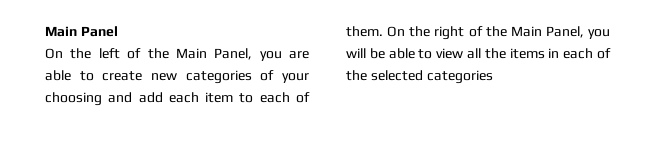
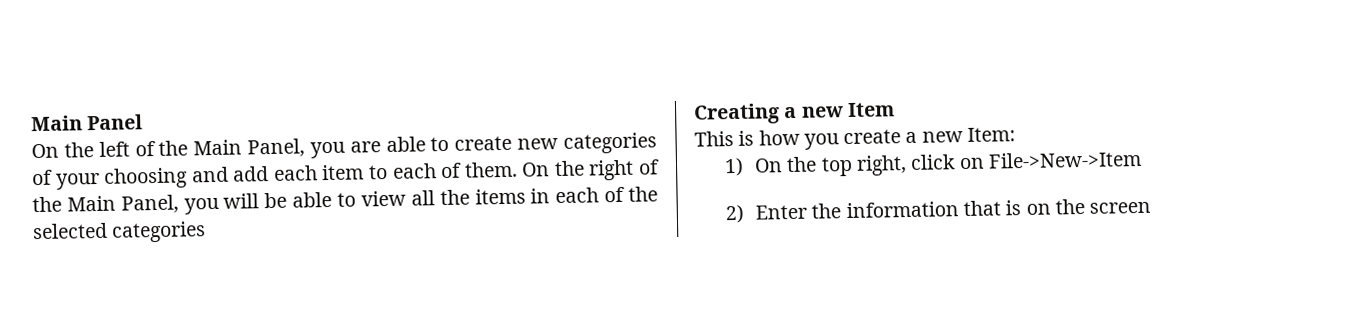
+ Creating a new Item
+ This is how you create a new Item:
+ 1) On the top right, click on File->New->Item
+ 2) Enter the information that is on the screen

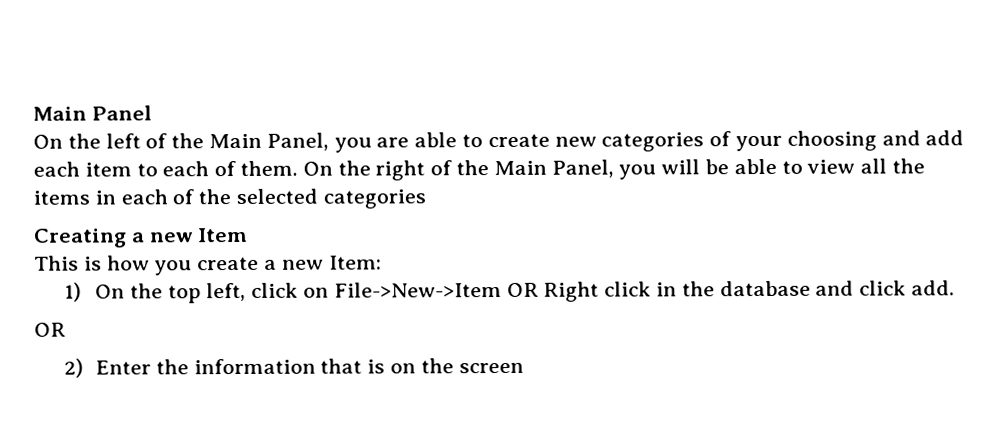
- 1) On the top right, click on File->New->Item
+ 1) On the top left, click on File->New->Item OR Right click in the database and click add.
+ OR

